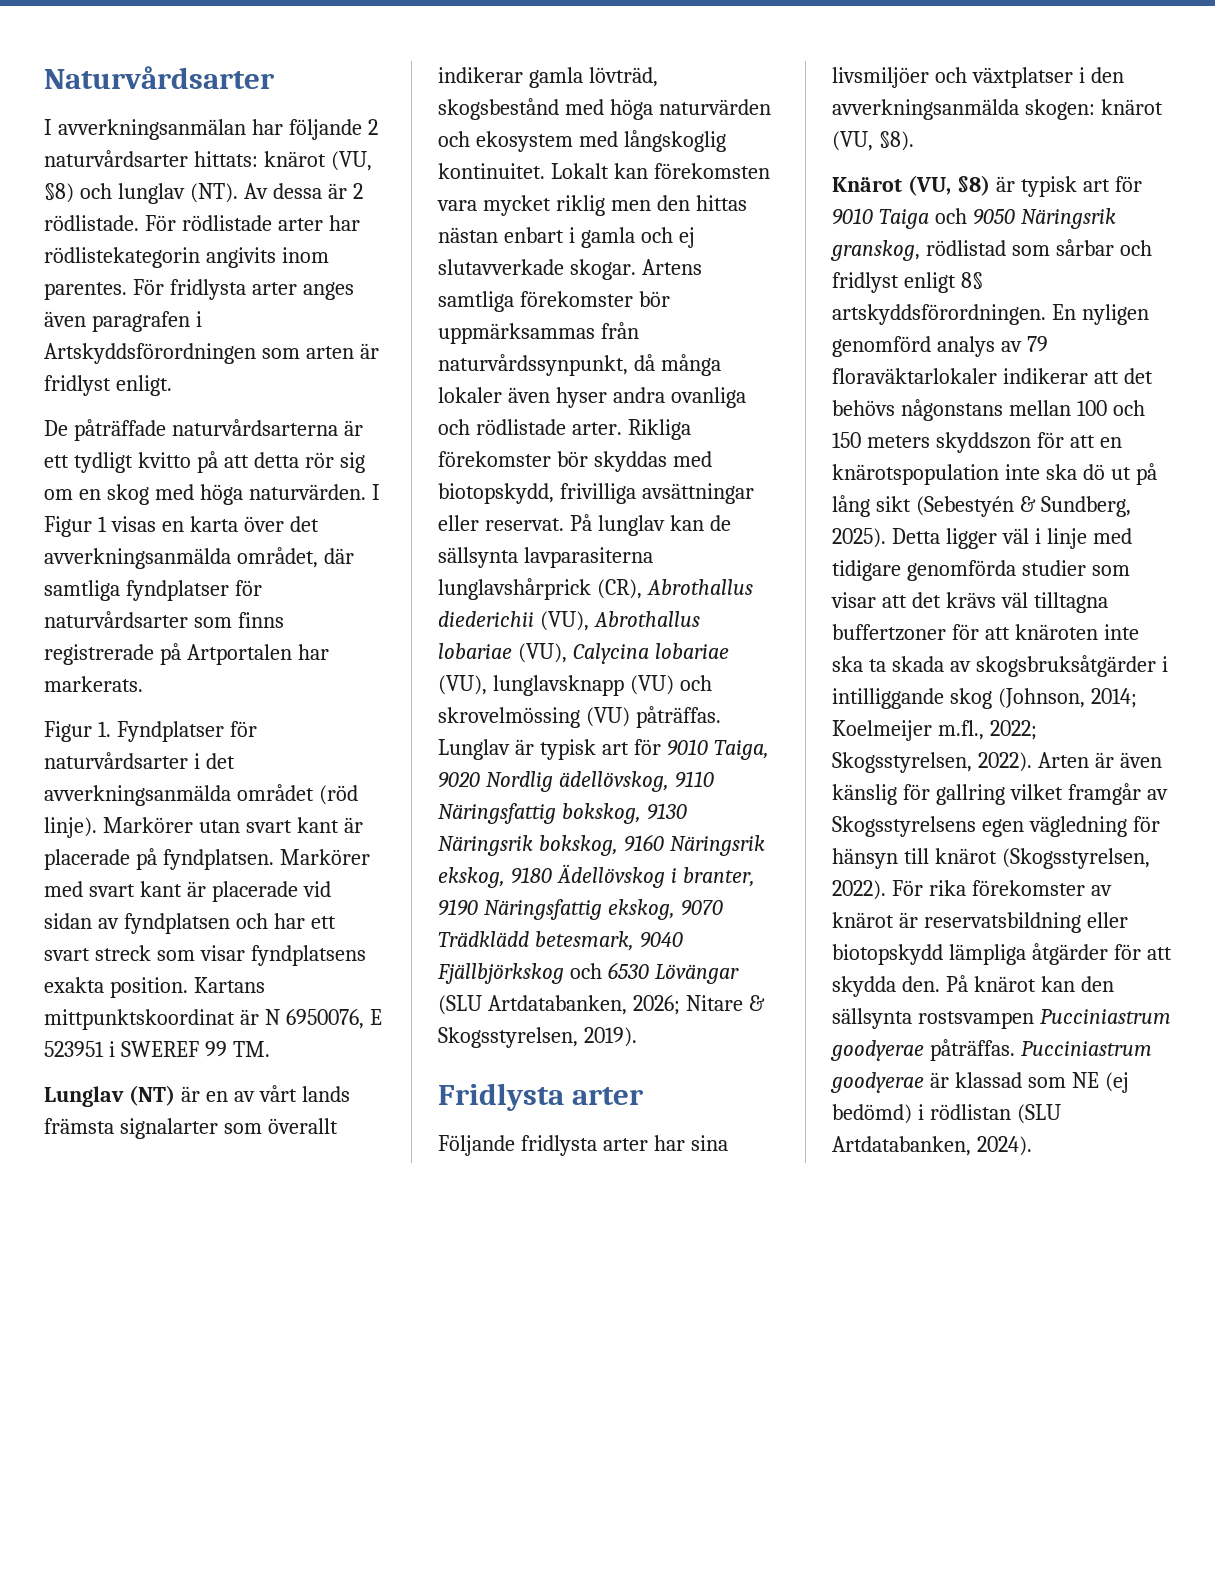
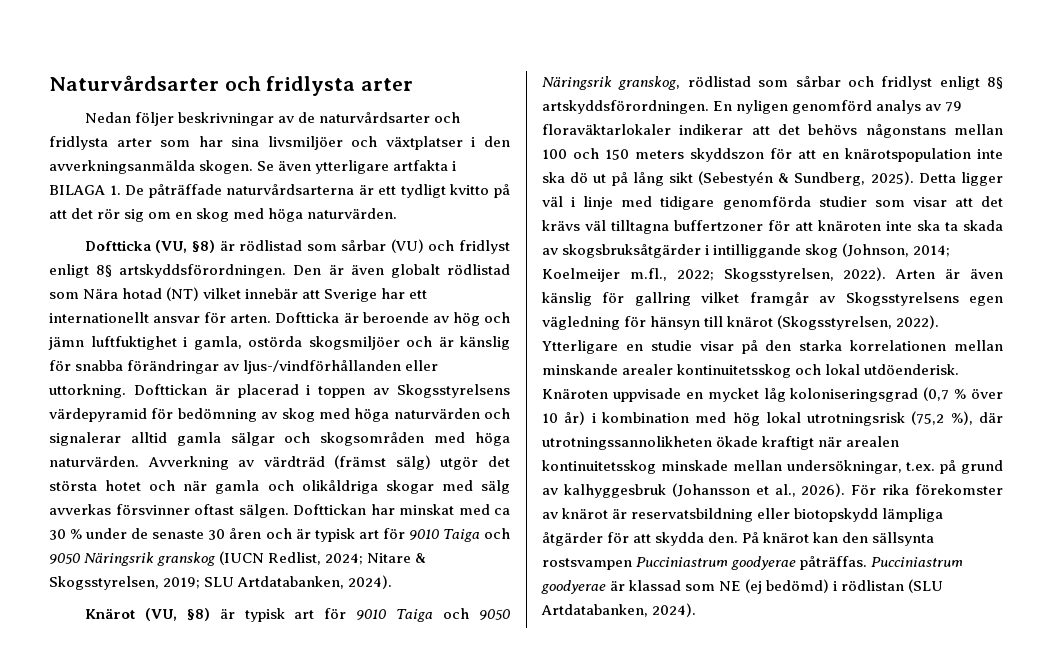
- Naturvårdsarter
- I avverkningsanmälan har följande 2 naturvårdsarter hittats: knärot (VU, §8) och lunglav (NT). Av dessa är 2 rödlistade. För rödlistade arter har rödlistekategorin angivits inom parentes. För fridlysta arter anges även paragrafen i Artskyddsförordningen som arten är fridlyst enligt.
- De påträffade naturvårdsarterna är ett tydligt kvitto på att detta rör sig om en skog med höga naturvärden. I Figur 1 visas en karta över det avverkningsanmälda området, där samtliga fyndplatser för naturvårdsarter som finns registrerade på Artportalen har markerats.
- Figur 1. Fyndplatser för naturvårdsarter i det avverkningsanmälda området (röd linje). Markörer utan svart kant är placerade på fyndplatsen. Markörer med svart kant är placerade vid sidan av fyndplatsen och har ett svart streck som visar fyndplatsens exakta position. Kartans mittpunktskoordinat är N 6950076, E 523951 i SWEREF 99 TM.
- Lunglav (NT) är en av vårt lands främsta signalarter som överallt indikerar gamla lövträd, skogsbestånd med höga naturvärden och ekosystem med långskoglig kontinuitet. Lokalt kan förekomsten vara mycket riklig men den hittas nästan enbart i gamla och ej slutavverkade skogar. Artens samtliga förekomster bör uppmärksammas från naturvårdssynpunkt, då många lokaler även hyser andra ovanliga och rödlistade arter. Rikliga förekomster bör skyddas med biotopskydd, frivilliga avsättningar eller reservat. På lunglav kan de sällsynta lavparasiterna lunglavshårprick (CR), Abrothallus diederichii (VU), Abrothallus lobariae (VU), Calycina lobariae (VU), lunglavsknapp (VU) och skrovelmössing (VU) påträffas. Lunglav är typisk art för 9010 Taiga, 9020 Nordlig ädellövskog, 9110 Näringsfattig bokskog, 9130 Näringsrik bokskog, 9160 Näringsrik ekskog, 9180 Ädellövskog i branter, 9190 Näringsfattig ekskog, 9070 Trädklädd betesmark, 9040 Fjällbjörkskog och 6530 Lövängar (SLU Artdatabanken, 2026; Nitare & Skogsstyrelsen, 2019).
- Fridlysta arter
- Följande fridlysta arter har sina livsmiljöer och växtplatser i den avverkningsanmälda skogen: knärot (VU, §8).
+ Naturvårdsarter och fridlysta arter
+ Nedan följer beskrivningar av de naturvårdsarter och fridlysta arter som har sina livsmiljöer och växtplatser i den avverkningsanmälda skogen. Se även ytterligare artfakta i BILAGA 1. De påträffade naturvårdsarterna är ett tydligt kvitto på att det rör sig om en skog med höga naturvärden.
+ Doftticka (VU, §8) är rödlistad som sårbar (VU) och fridlyst enligt 8§ artskyddsförordningen. Den är även globalt rödlistad som Nära hotad (NT) vilket innebär att Sverige har ett internationellt ansvar för arten. Doftticka är beroende av hög och jämn luftfuktighet i gamla, ostörda skogsmiljöer och är känslig för snabba förändringar av ljus-/vindförhållanden eller uttorkning. Dofttickan är placerad i toppen av Skogsstyrelsens värdepyramid för bedömning av skog med höga naturvärden och signalerar alltid gamla sälgar och skogsområden med höga naturvärden. Avverkning av värdträd (främst sälg) utgör det största hotet och när gamla och olikåldriga skogar med sälg avverkas försvinner oftast sälgen. Dofttickan har minskat med ca 30 % under de senaste 30 åren och är typisk art för 9010 Taiga och 9050 Näringsrik granskog (IUCN Redlist, 2024; Nitare & Skogsstyrelsen, 2019; SLU Artdatabanken, 2024).
+ Ytterligare en studie visar på den starka korrelationen mellan minskande arealer kontinuitetsskog och lokal utdöenderisk. Knäroten uppvisade en mycket låg koloniseringsgrad (0,7 % över 10 år) i kombination med hög lokal utrotningsrisk (75,2 %), där utrotningssannolikheten ökade kraftigt när arealen kontinuitetsskog minskade mellan undersökningar, t.ex. på grund av kalhyggesbruk (Johansson et al., 2026).

